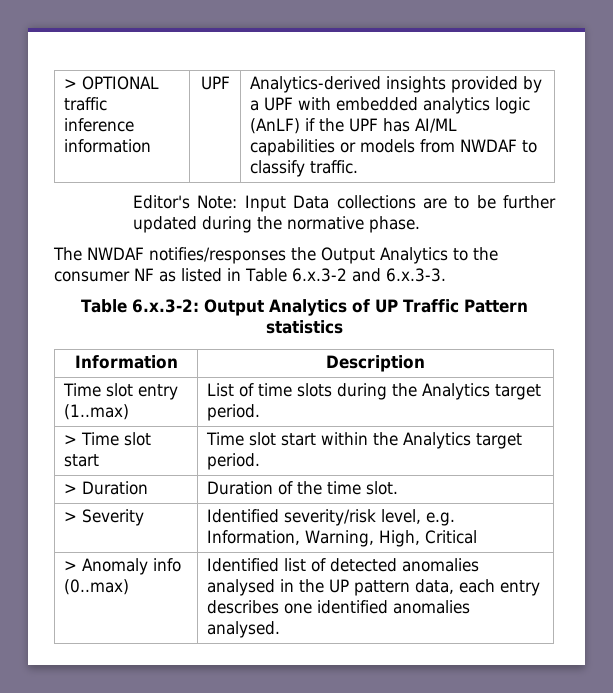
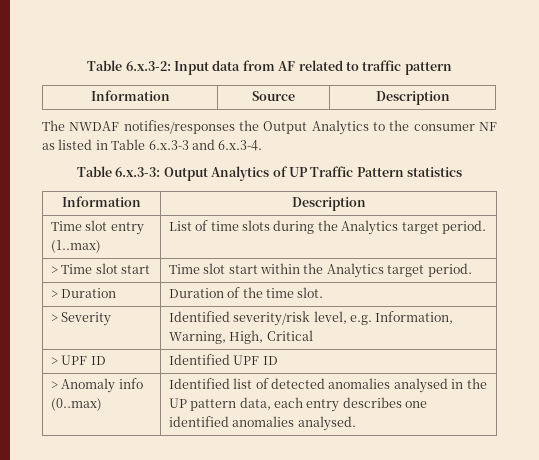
- > OPTIONAL traffic inference information | UPF | Analytics-derived insights provided by a UPF with embedded analytics logic (AnLF) if the UPF has AI/ML capabilities or models from NWDAF to classify traffic.
- Editor's Note: Input Data collections are to be further updated during the normative phase.
+ Table 6.x.3-2: Input data from AF related to traffic pattern
+ Information | Source | Description
- The NWDAF notifies/responses the Output Analytics to the consumer NF as listed in Table 6.x.3-2 and 6.x.3-3.
- Table 6.x.3-2: Output Analytics of UP Traffic Pattern statistics
+ The NWDAF notifies/responses the Output Analytics to the consumer NF as listed in Table 6.x.3-3 and 6.x.3-4.
+ Table 6.x.3-3: Output Analytics of UP Traffic Pattern statistics
+ > UPF ID | Identified UPF ID

